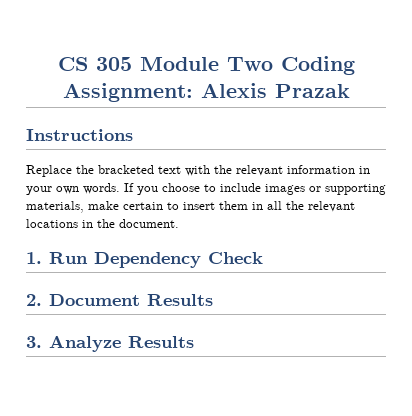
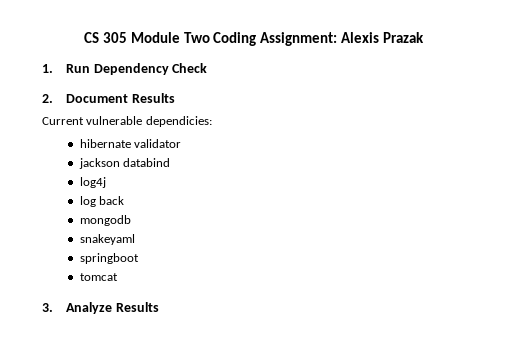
- Instructions
- Replace the bracketed text with the relevant information in your own words. If you choose to include images or supporting materials, make certain to insert them in all the relevant locations in the document.
+ Current vulnerable dependicies:
+ hibernate validator
+ jackson databind
+ log4j
+ log back
+ mongodb
+ snakeyaml
+ springboot
+ tomcat

